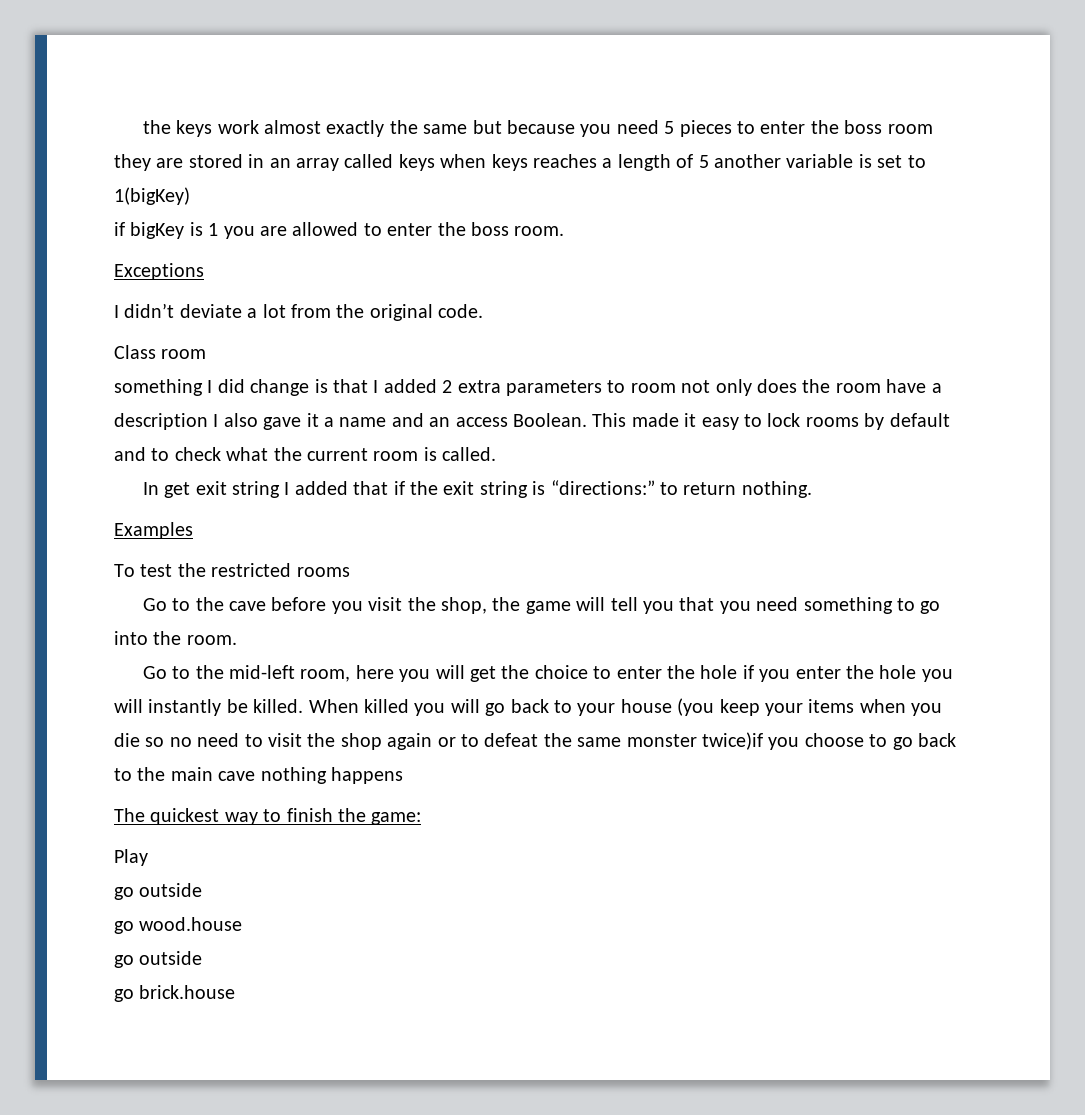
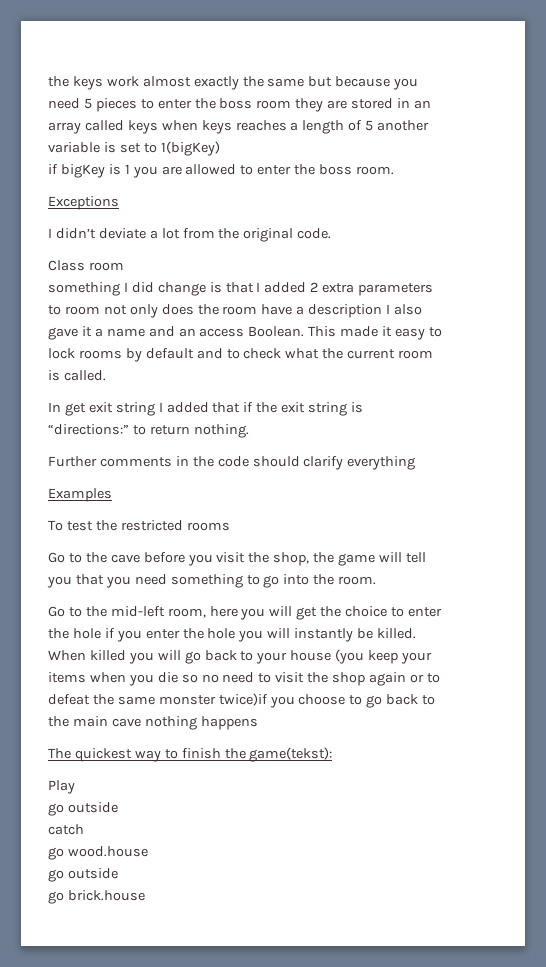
+ Further comments in the code should clarify everything
- The quickest way to finish the game:
+ The quickest way to finish the game(tekst):
+ catch

